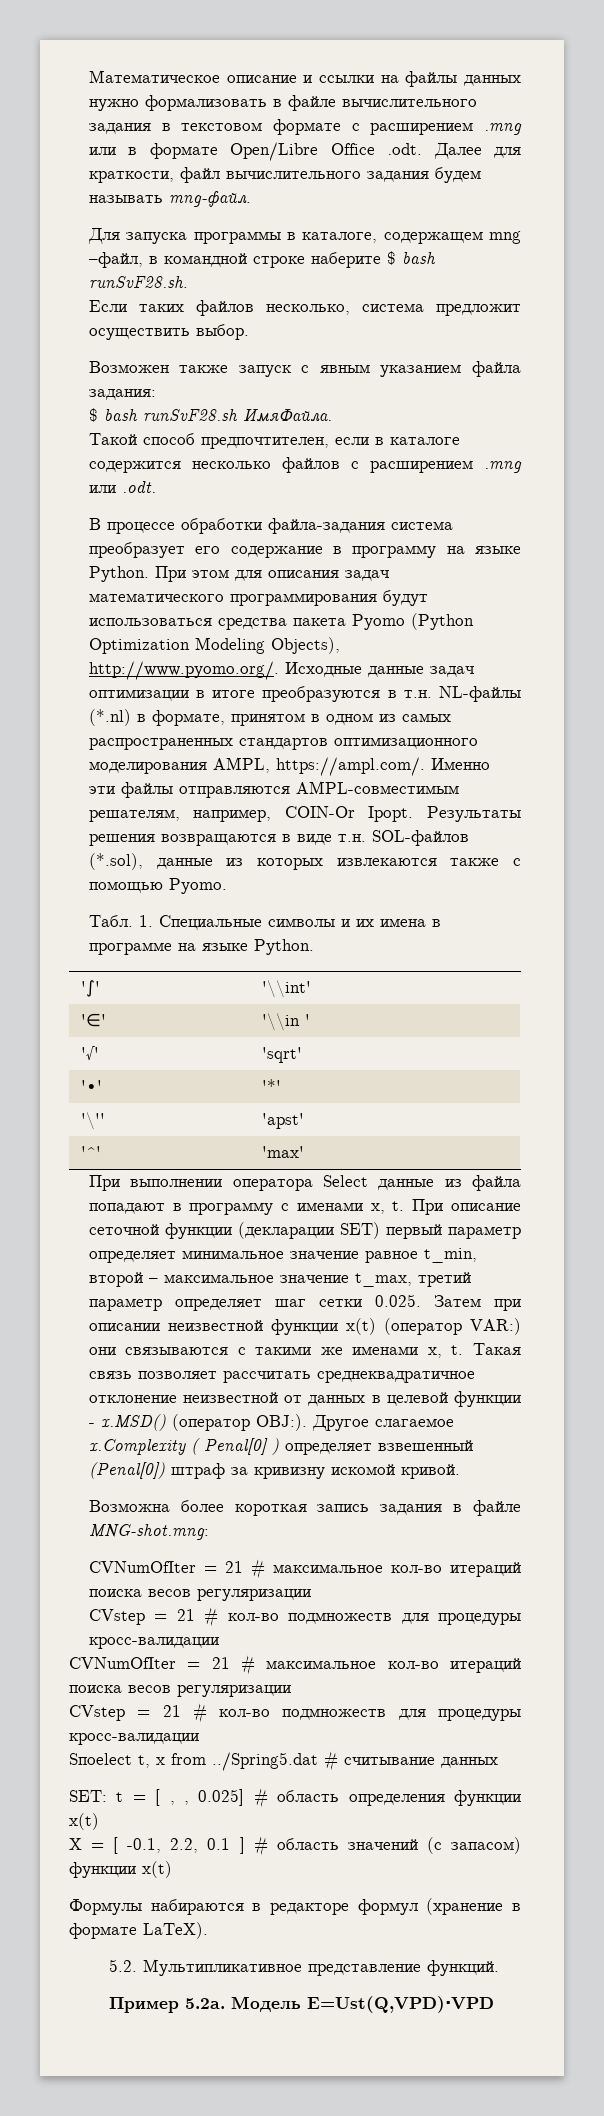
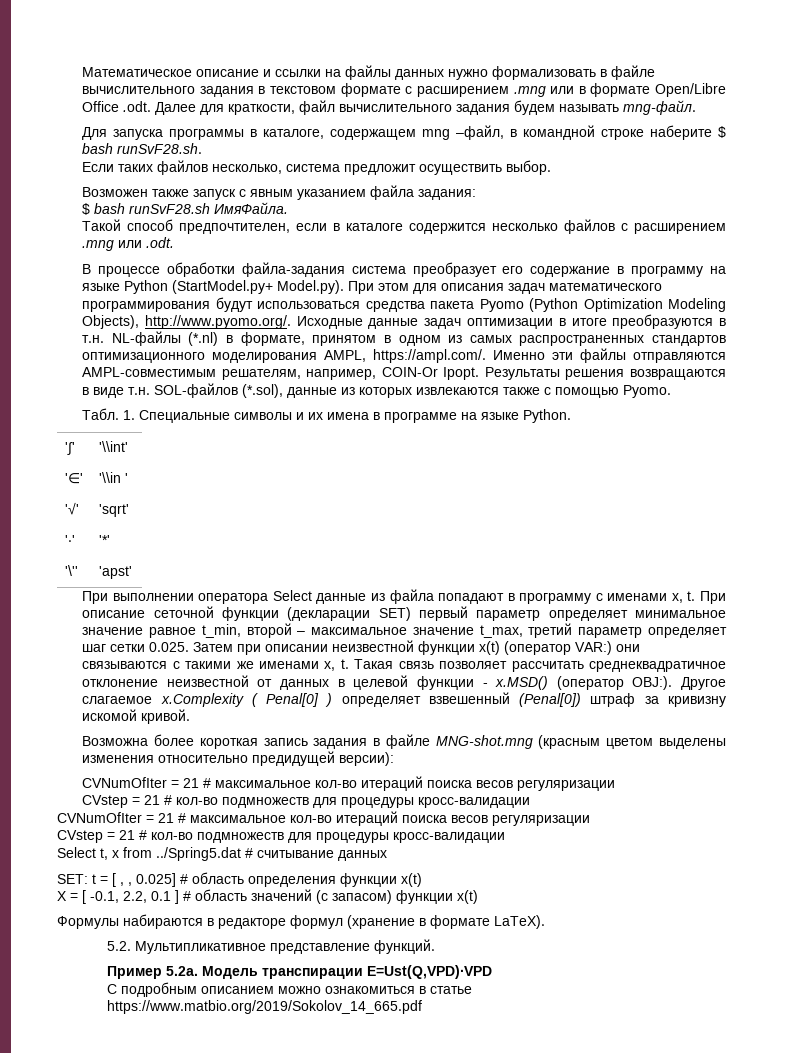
- В процессе обработки файла-задания система преобразует его содержание в программу на языке Python. При этом для описания задач математического программирования будут использоваться средства пакета Pyomo (Python Optimization Modeling Objects), http://www.pyomo.org/. Исходные данные задач оптимизации в итоге преобразуются в т.н. NL-файлы (*.nl) в формате, принятом в одном из самых распространенных стандартов оптимизационного моделирования AMPL, https://ampl.com/. Именно эти файлы отправляются AMPL-совместимым решателям, например, COIN-Or Ipopt.
+ В процессе обработки файла-задания система преобразует его содержание в программу на языке Python (StartModel.py+ Model.py). При этом для описания задач математического программирования будут использоваться средства пакета Pyomo (Python Optimization Modeling Objects), http://www.pyomo.org/. Исходные данные задач оптимизации в итоге преобразуются в т.н. NL-файлы (*.nl) в формате, принятом в одном из самых распространенных стандартов оптимизационного моделирования AMPL, https://ampl.com/. Именно эти файлы отправляются AMPL-совместимым решателям, например, COIN-Or Ipopt.
- '^' | 'max'
- Возможна более короткая запись задания в файле MNG-shot.mng:
+ Возможна более короткая запись задания в файле MNG-shot.mng (красным цветом выделены изменения относительно предидущей версии):
- Sпоelect t, x from ../Spring5.dat # считывание данных
+ Select t, x from ../Spring5.dat # считывание данных
- Пример 5.2а. Модель E=Ust(Q,VPD)∙VPD
+ Пример 5.2а. Модель транспирации E=Ust(Q,VPD)∙VPD
+ С подробным описанием можно ознакомиться в статье https://www.matbio.org/2019/Sokolov_14_665.pdf

